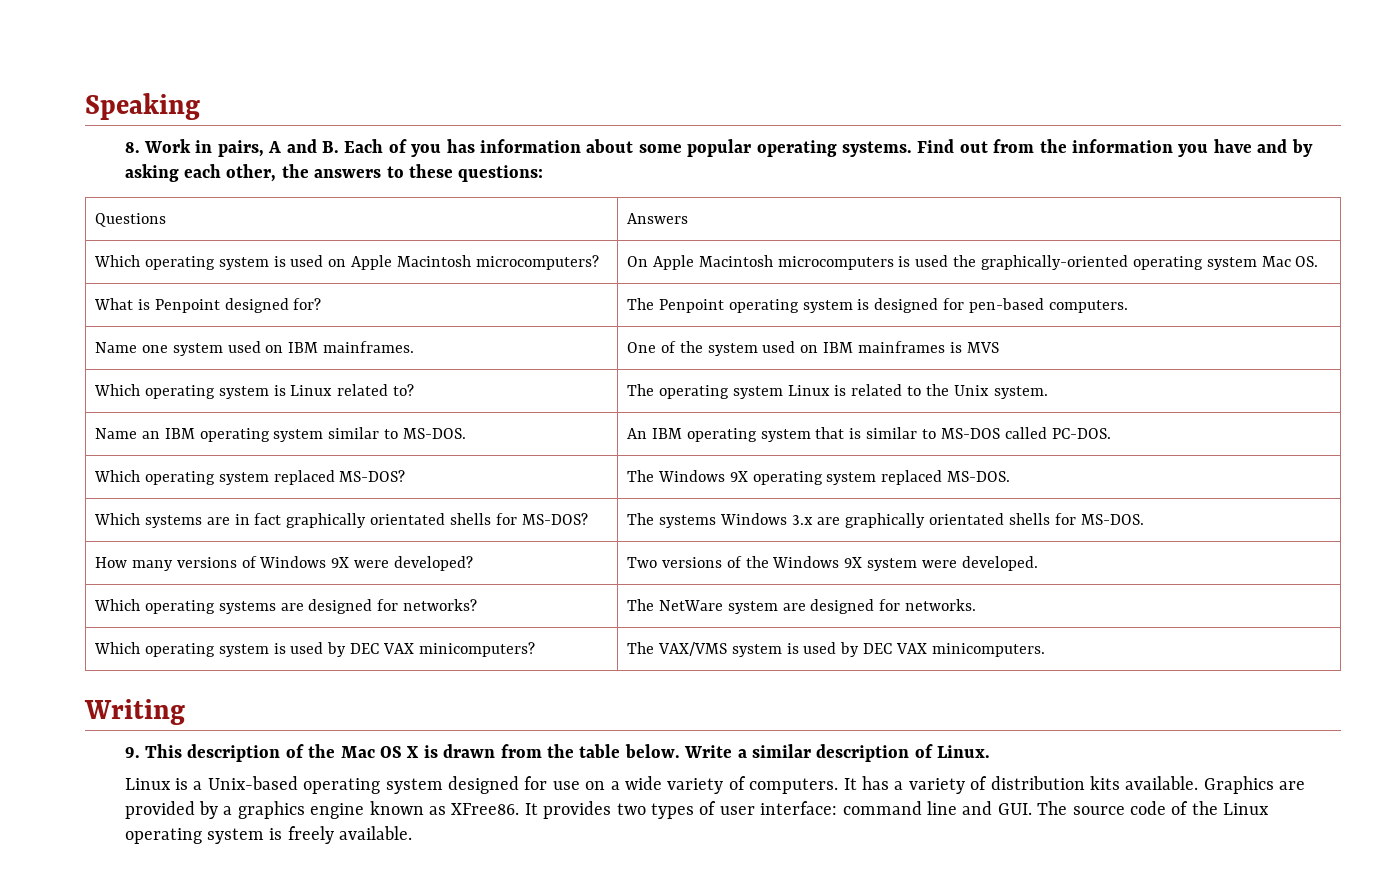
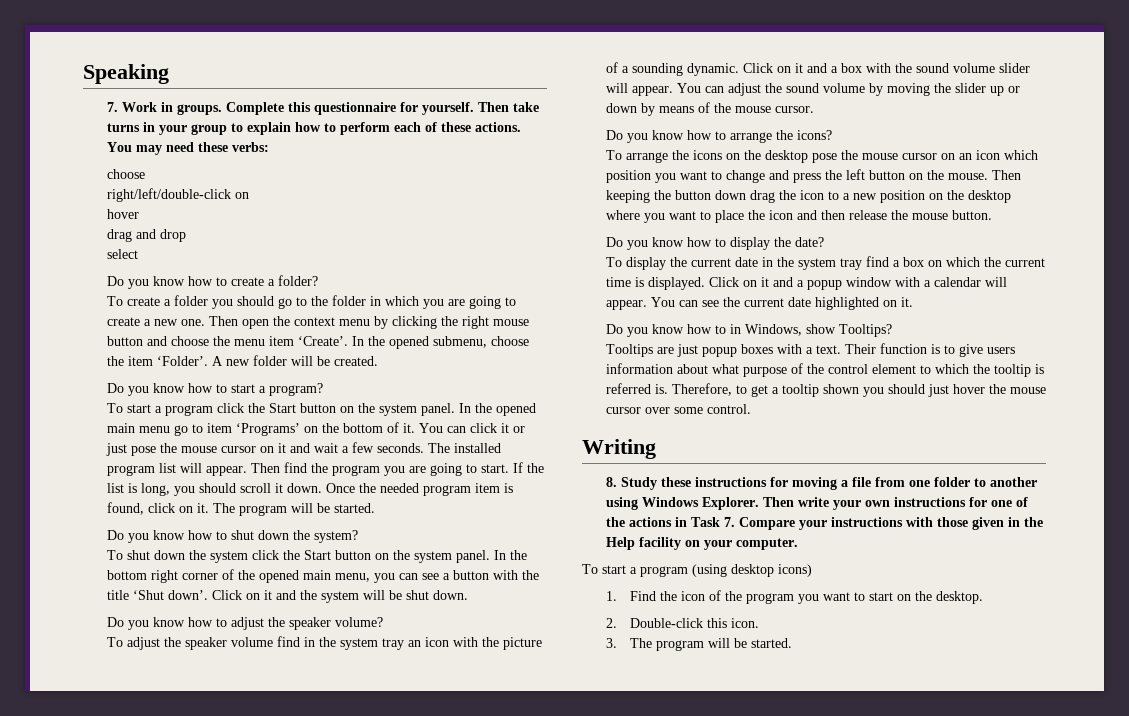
- 8. Work in pairs, A and B. Each of you has information about some popular operating systems. Find out from the information you have and by asking each other, the answers to these questions:
- Questions | Answers
- Which operating system is used on Apple Macintosh microcomputers? | On Apple Macintosh microcomputers is used the graphically-oriented operating system Mac OS.
- What is Penpoint designed for? | The Penpoint operating system is designed for pen-based computers.
- Name one system used on IBM mainframes. | One of the system used on IBM mainframes is MVS
- Which operating system is Linux related to? | The operating system Linux is related to the Unix system.
- Name an IBM operating system similar to MS-DOS. | An IBM operating system that is similar to MS-DOS called PC-DOS.
- Which operating system replaced MS-DOS? | The Windows 9X operating system replaced MS-DOS.
- Which systems are in fact graphically orientated shells for MS-DOS? | The systems Windows 3.x are graphically orientated shells for MS-DOS.
- How many versions of Windows 9X were developed? | Two versions of the Windows 9X system were developed.
- Which operating systems are designed for networks? | The NetWare system are designed for networks.
- Which operating system is used by DEC VAX minicomputers? | The VAX/VMS system is used by DEC VAX minicomputers.
+ 7. Work in groups. Complete this questionnaire for yourself. Then take turns in your group to explain how to perform each of these actions. You may need these verbs:
+ choose
+ right/left/double-click on
+ hover
+ drag and drop
+ select
+ Do you know how to create a folder?
+ To create a folder you should go to the folder in which you are going to create a new one. Then open the context menu by clicking the right mouse button and choose the menu item ‘Create’. In the opened submenu, choose the item ‘Folder’. A new folder will be created.
+ Do you know how to start a program?
+ To start a program click the Start button on the system panel. In the opened main menu go to item ‘Programs’ on the bottom of it. You can click it or just pose the mouse cursor on it and wait a few seconds. The installed program list will appear. Then find the program you are going to start. If the list is long, you should scroll it down. Once the needed program item is found, click on it. The program will be started.
+ Do you know how to shut down the system?
+ To shut down the system click the Start button on the system panel. In the bottom right corner of the opened main menu, you can see a button with the title ‘Shut down’. Click on it and the system will be shut down.
+ Do you know how to adjust the speaker volume?
+ To adjust the speaker volume find in the system tray an icon with the picture of a sounding dynamic. Click on it and a box with the sound volume slider will appear. You can adjust the sound volume by moving the slider up or down by means of the mouse cursor.
+ Do you know how to arrange the icons?
+ To arrange the icons on the desktop pose the mouse cursor on an icon which position you want to change and press the left button on the mouse. Then keeping the button down drag the icon to a new position on the desktop where you want to place the icon and then release the mouse button.
+ Do you know how to display the date?
+ To display the current date in the system tray find a box on which the current time is displayed. Click on it and a popup window with a calendar will appear. You can see the current date highlighted on it.
+ Do you know how to in Windows, show Tooltips?
+ Tooltips are just popup boxes with a text. Their function is to give users information about what purpose of the control element to which the tooltip is referred is. Therefore, to get a tooltip shown you should just hover the mouse cursor over some control.
  Writing
- 9. This description of the Mac OS X is drawn from the table below. Write a similar description of Linux.
- Linux is a Unix-based operating system designed for use on a wide variety of computers. It has a variety of distribution kits available. Graphics are provided by a graphics engine known as XFree86. It provides two types of user interface: command line and GUI. The source code of the Linux operating system is freely available.
+ 8. Study these instructions for moving a file from one folder to another using Windows Explorer. Then write your own instructions for one of the actions in Task 7. Compare your instructions with those given in the Help facility on your computer.
+ To start a program (using desktop icons)
+ 1. Find the icon of the program you want to start on the desktop.
+ 2. Double-click this icon.
+ 3. The program will be started.

